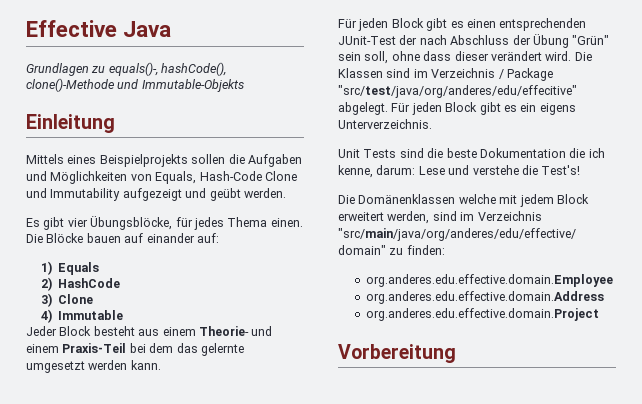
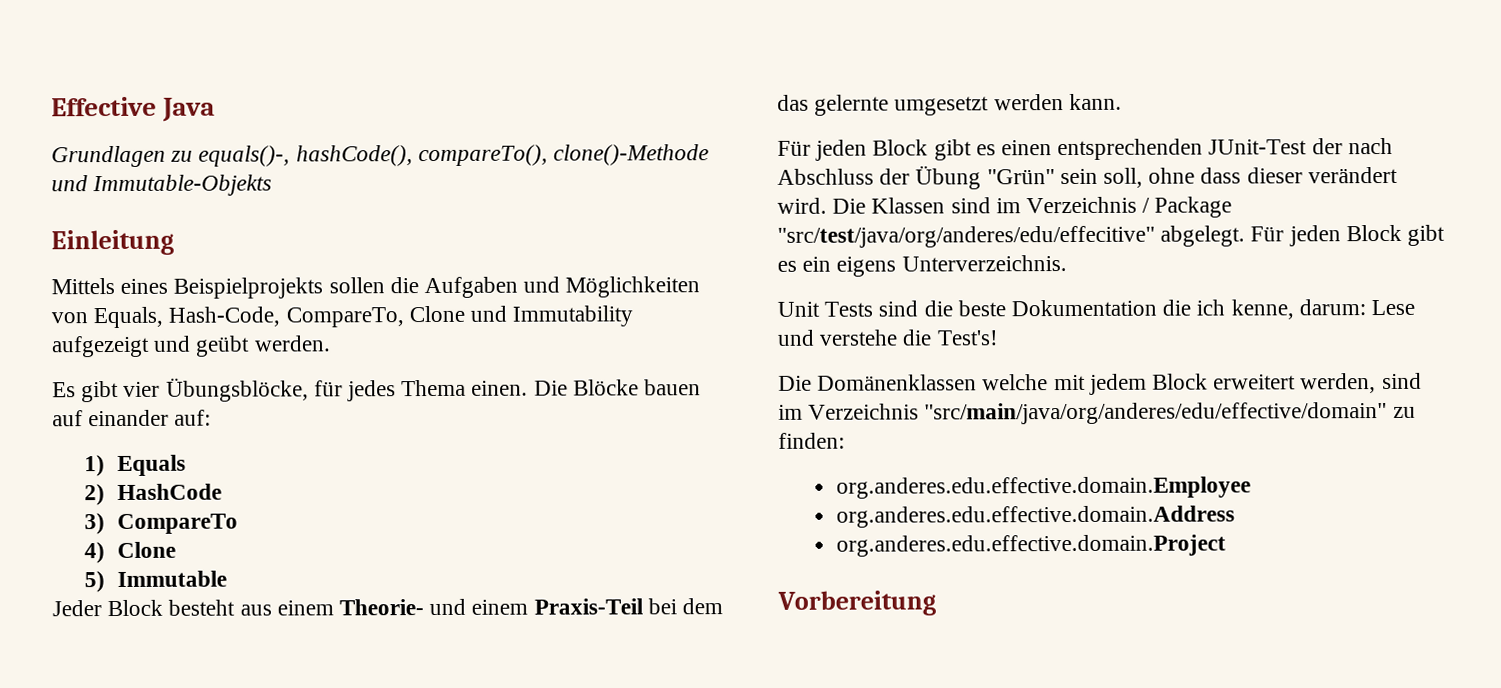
- Grundlagen zu equals()-, hashCode(), clone()-Methode und Immutable-Objekts
+ Grundlagen zu equals()-, hashCode(), compareTo(), clone()-Methode und Immutable-Objekts
- Mittels eines Beispielprojekts sollen die Aufgaben und Möglichkeiten von Equals, Hash-Code Clone und Immutability aufgezeigt und geübt werden.
+ Mittels eines Beispielprojekts sollen die Aufgaben und Möglichkeiten von Equals, Hash-Code, CompareTo, Clone und Immutability aufgezeigt und geübt werden.
- 3) Clone
+ 3) CompareTo
+ 4) Clone
- 4) Immutable
+ 5) Immutable

